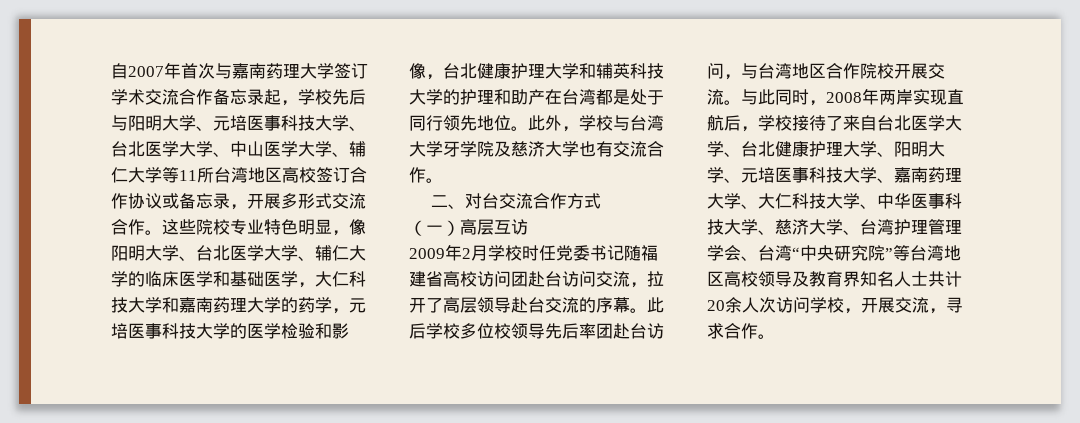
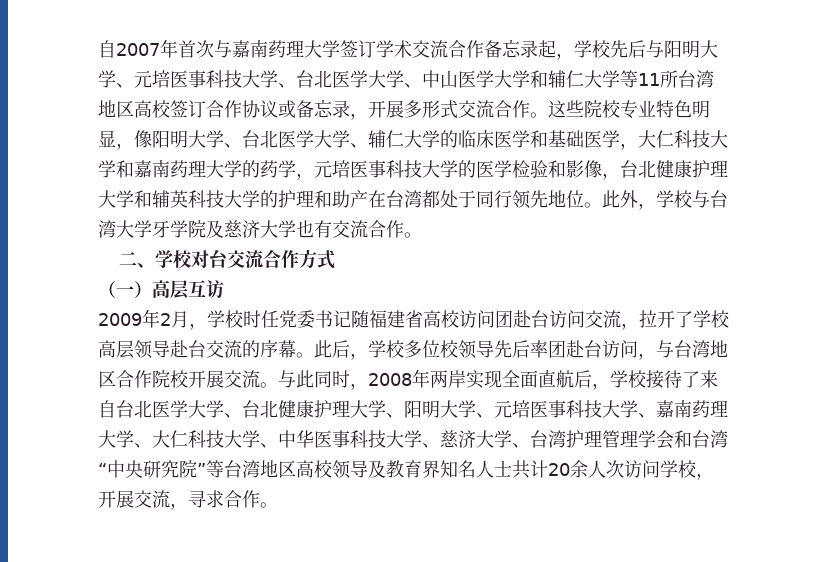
- 自2007年首次与嘉南药理大学签订学术交流合作备忘录起，学校先后与阳明大学、元培医事科技大学、台北医学大学、中山医学大学、辅仁大学等11所台湾地区高校签订合作协议或备忘录，开展多形式交流合作。
+ 自2007年首次与嘉南药理大学签订学术交流合作备忘录起，学校先后与阳明大学、元培医事科技大学、台北医学大学、中山医学大学和辅仁大学等11所台湾地区高校签订合作协议或备忘录，开展多形式交流合作。
- 这些院校专业特色明显，像阳明大学、台北医学大学、辅仁大学的临床医学和基础医学，大仁科技大学和嘉南药理大学的药学，元培医事科技大学的医学检验和影像，台北健康护理大学和辅英科技大学的护理和助产在台湾都是处于同行领先地位。
+ 这些院校专业特色明显，像阳明大学、台北医学大学、辅仁大学的临床医学和基础医学，大仁科技大学和嘉南药理大学的药学，元培医事科技大学的医学检验和影像，台北健康护理大学和辅英科技大学的护理和助产在台湾都处于同行领先地位。
- 二、对台交流合作方式
+ 二、学校对台交流合作方式
- 2009年2月学校时任党委书记随福建省高校访问团赴台访问交流，拉开了高层领导赴台交流的序幕。
+ 2009年2月，学校时任党委书记随福建省高校访问团赴台访问交流，拉开了学校高层领导赴台交流的序幕。
- 此后学校多位校领导先后率团赴台访问，与台湾地区合作院校开展交流。
+ 此后，学校多位校领导先后率团赴台访问，与台湾地区合作院校开展交流。
- 与此同时，2008年两岸实现直航后，学校接待了来自台北医学大学、台北健康护理大学、阳明大学、元培医事科技大学、嘉南药理大学、大仁科技大学、中华医事科技大学、慈济大学、台湾护理管理学会、台湾“中央研究院”等台湾地区高校领导及教育界知名人士共计20余人次访问学校，开展交流，寻求合作。
+ 与此同时，2008年两岸实现全面直航后，学校接待了来自台北医学大学、台北健康护理大学、阳明大学、元培医事科技大学、嘉南药理大学、大仁科技大学、中华医事科技大学、慈济大学、台湾护理管理学会和台湾“中央研究院”等台湾地区高校领导及教育界知名人士共计20余人次访问学校，开展交流，寻求合作。

